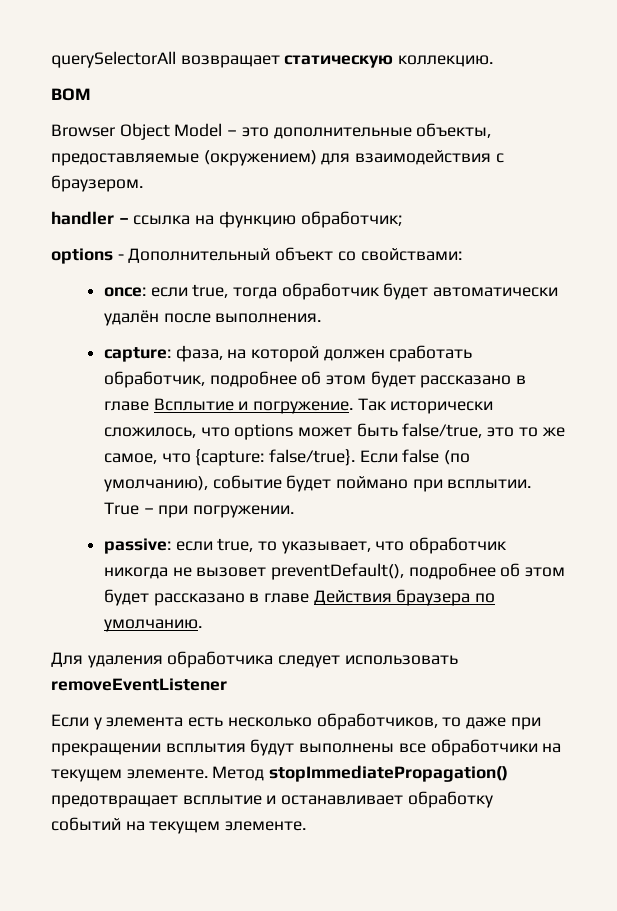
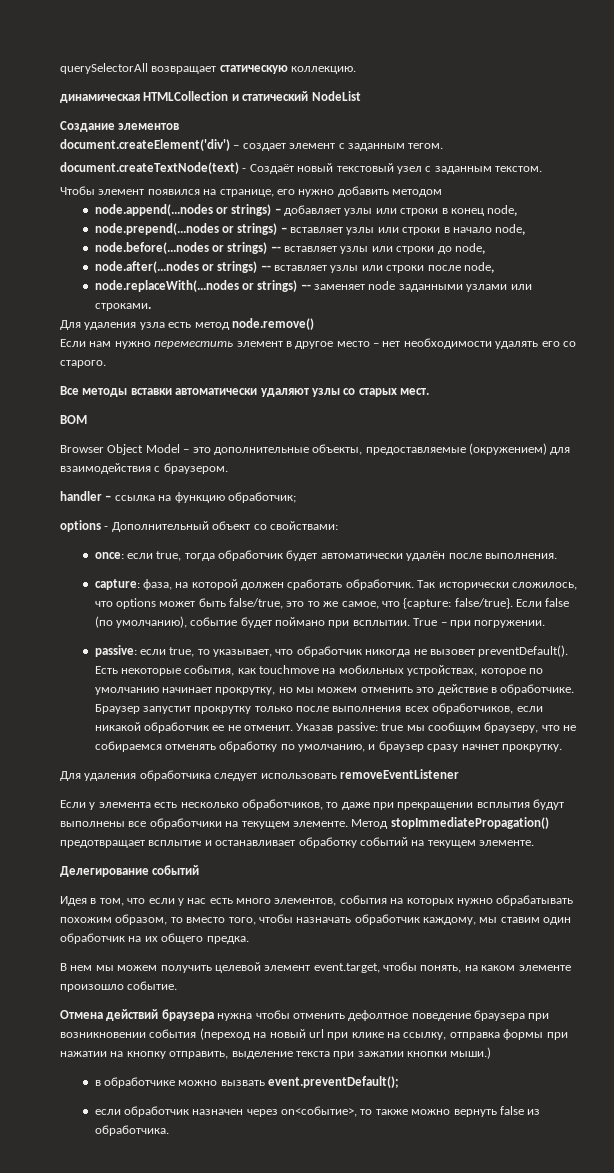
+ динамическая HTMLCollection и статический NodeList
+ Создание элементов
+ document.createElement('div') – создает элемент с заданным тегом.
+ document.createTextNode(text) - Создаёт новый текстовый узел с заданным текстом.
+ Чтобы элемент появился на странице, его нужно добавить методом
+ node.append(...nodes or strings) – добавляет узлы или строки в конец node,
+ node.prepend(...nodes or strings) – вставляет узлы или строки в начало node,
+ node.before(...nodes or strings) –- вставляет узлы или строки до node,
+ node.after(...nodes or strings) –- вставляет узлы или строки после node,
+ node.replaceWith(...nodes or strings) –- заменяет node заданными узлами или строками.
+ Для удаления узла есть метод node.remove()
+ Если нам нужно переместить элемент в другое место – нет необходимости удалять его со старого.
+ Все методы вставки автоматически удаляют узлы со старых мест.
- capture: фаза, на которой должен сработать обработчик, подробнее об этом будет рассказано в главе Всплытие и погружение.
+ capture: фаза, на которой должен сработать обработчик.
- passive: если true, то указывает, что обработчик никогда не вызовет preventDefault(), подробнее об этом будет рассказано в главе Действия браузера по умолчанию.
+ passive: если true, то указывает, что обработчик никогда не вызовет preventDefault(). Есть некоторые события, как touchmove на мобильных устройствах, которое по умолчанию начинает прокрутку, но мы можем отменить это действие в обработчике. Браузер запустит прокрутку только после выполнения всех обработчиков, если никакой обработчик ее не отменит. Указав passive: true мы сообщим браузеру, что не собираемся отменять обработку по умолчанию, и браузер сразу начнет прокрутку.
+ Делегирование событий
+ Идея в том, что если у нас есть много элементов, события на которых нужно обрабатывать похожим образом, то вместо того, чтобы назначать обработчик каждому, мы ставим один обработчик на их общего предка.
+ В нем мы можем получить целевой элемент event.target, чтобы понять, на каком элементе произошло событие.
+ Отмена действий браузера нужна чтобы отменить дефолтное поведение браузера при возникновении события (переход на новый url при клике на ссылку, отправка формы при нажатии на кнопку отправить, выделение текста при зажатии кнопки мыши.)
+ в обработчике можно вызвать event.preventDefault();
+ если обработчик назначен через on<событие>, то также можно вернуть false из обработчика.

